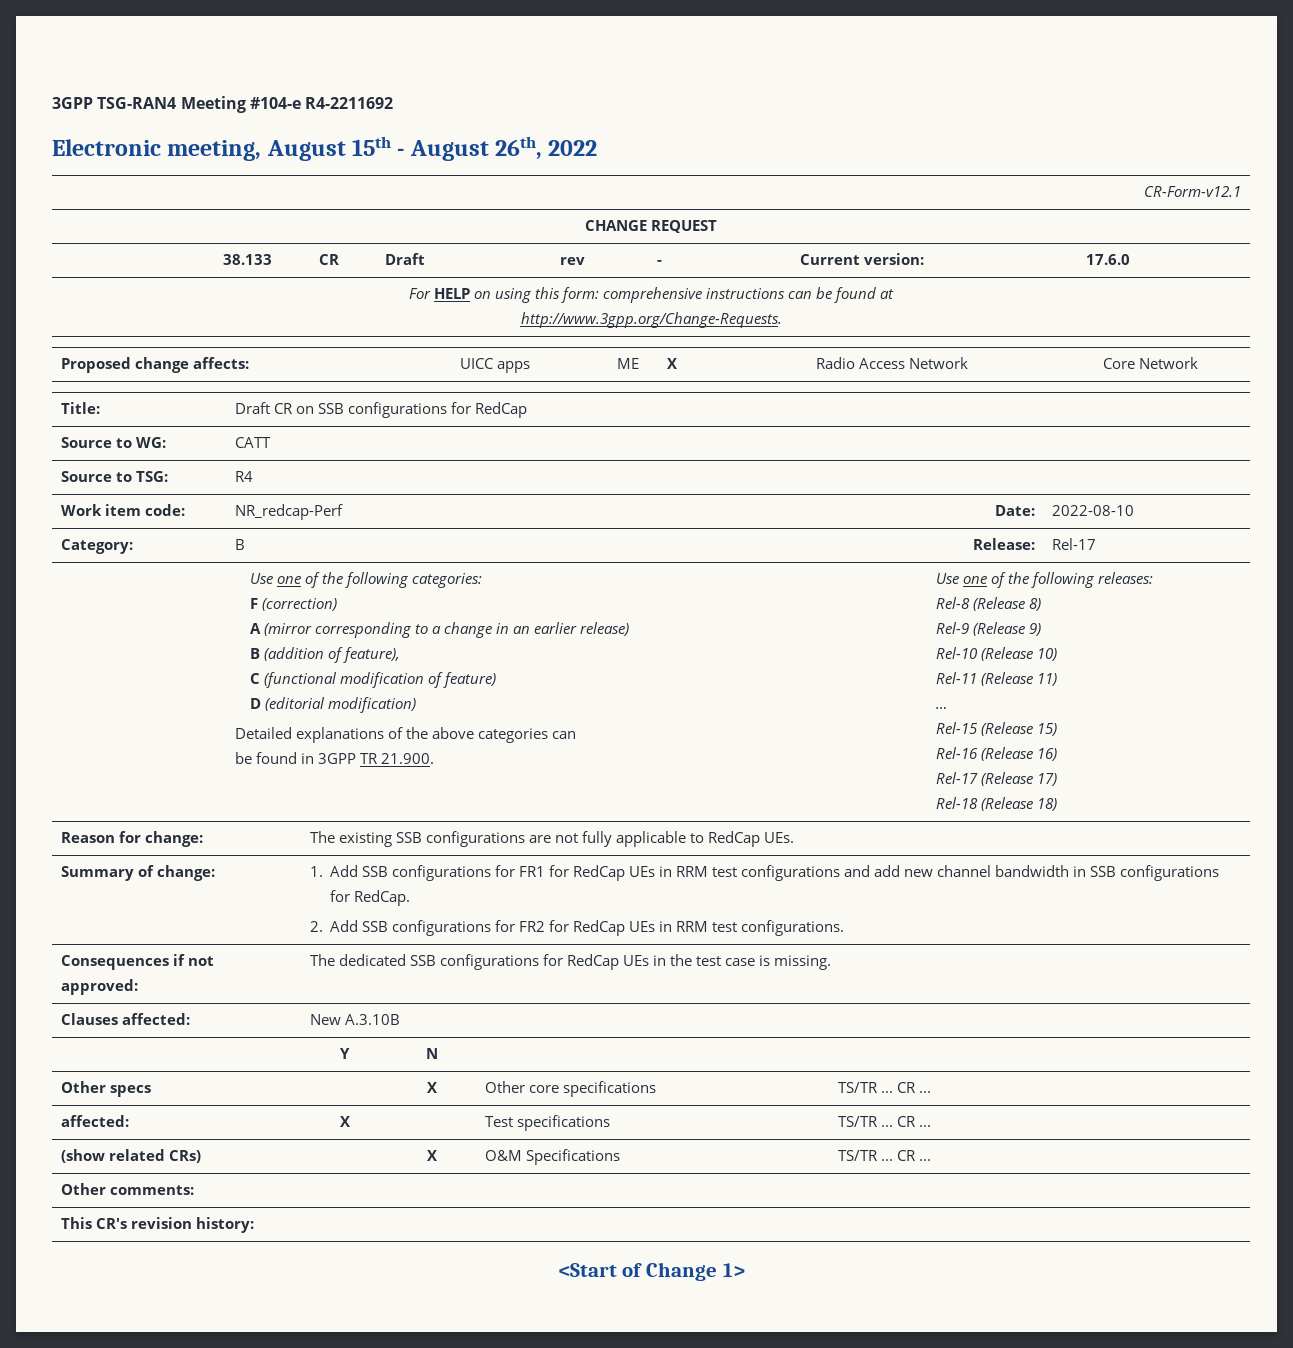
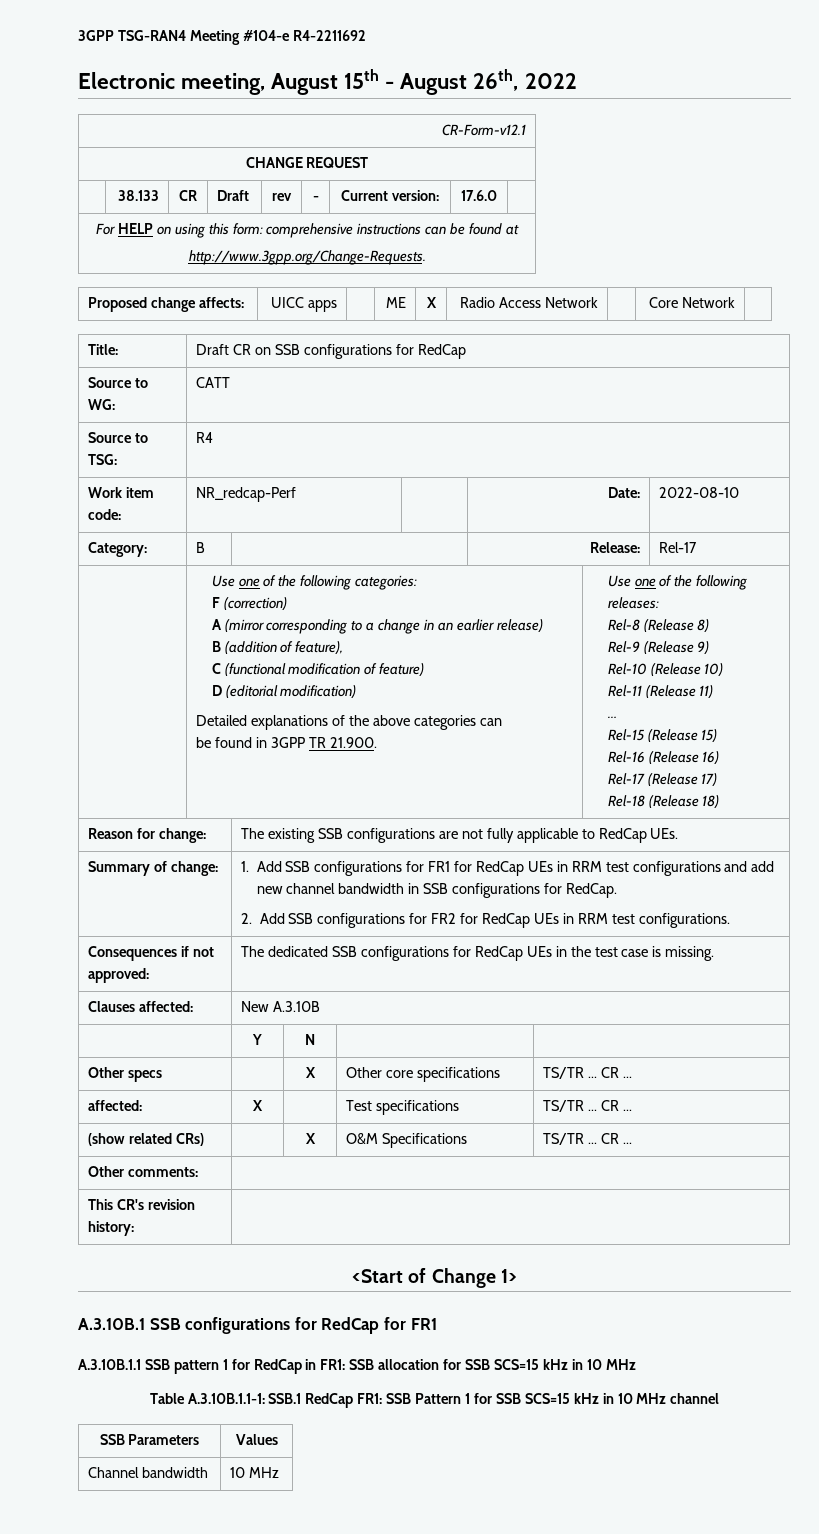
+ A.3.10B.1 SSB configurations for RedCap for FR1
+ A.3.10B.1.1 SSB pattern 1 for RedCap in FR1: SSB allocation for SSB SCS=15 kHz in 10 MHz
+ Table A.3.10B.1.1-1: SSB.1 RedCap FR1: SSB Pattern 1 for SSB SCS=15 kHz in 10 MHz channel
+ SSB Parameters | Values
+ Channel bandwidth | 10 MHz

